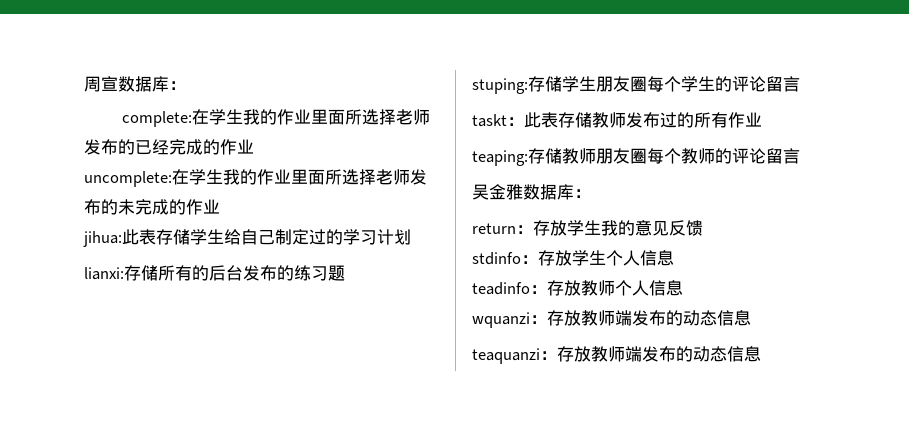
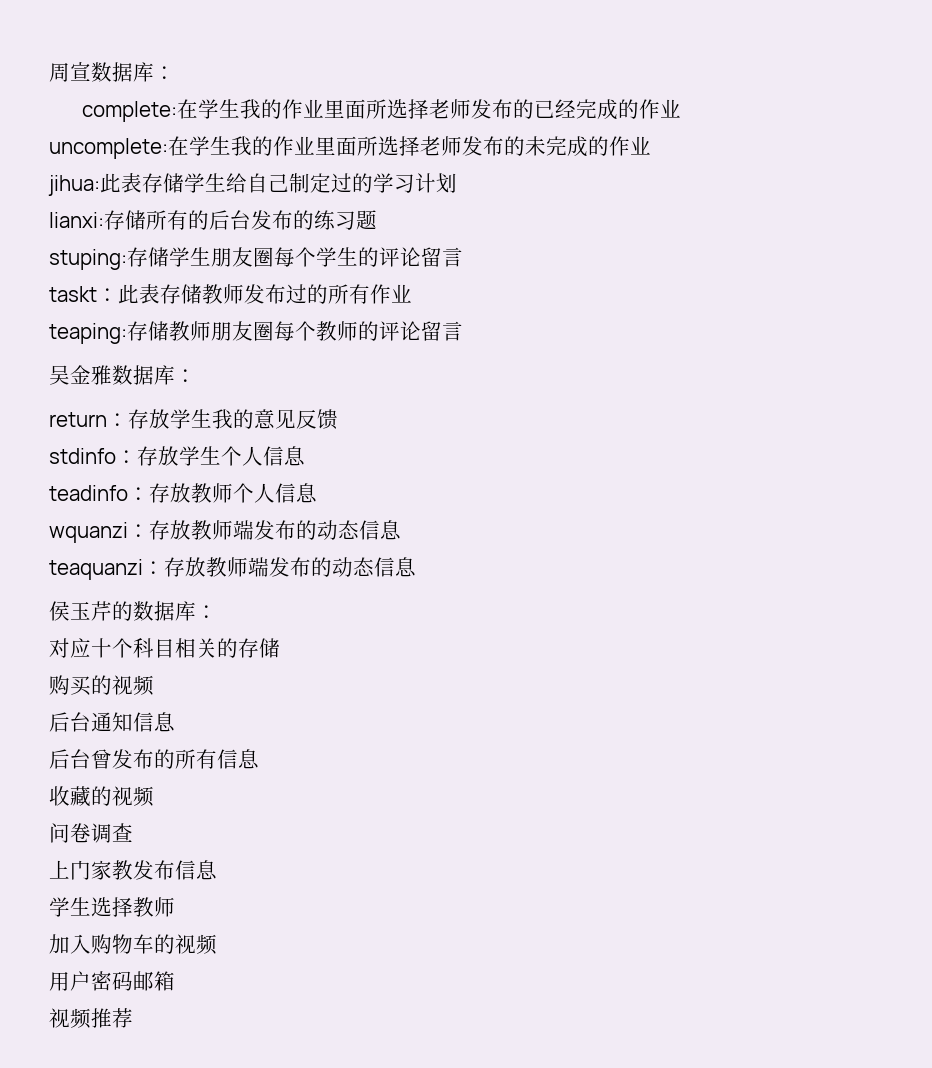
+ 侯玉芹的数据库：
+ 对应十个科目相关的存储
+ 购买的视频
+ 后台通知信息
+ 后台曾发布的所有信息
+ 收藏的视频
+ 问卷调查
+ 上门家教发布信息
+ 学生选择教师
+ 加入购物车的视频
+ 用户密码邮箱
+ 视频推荐

